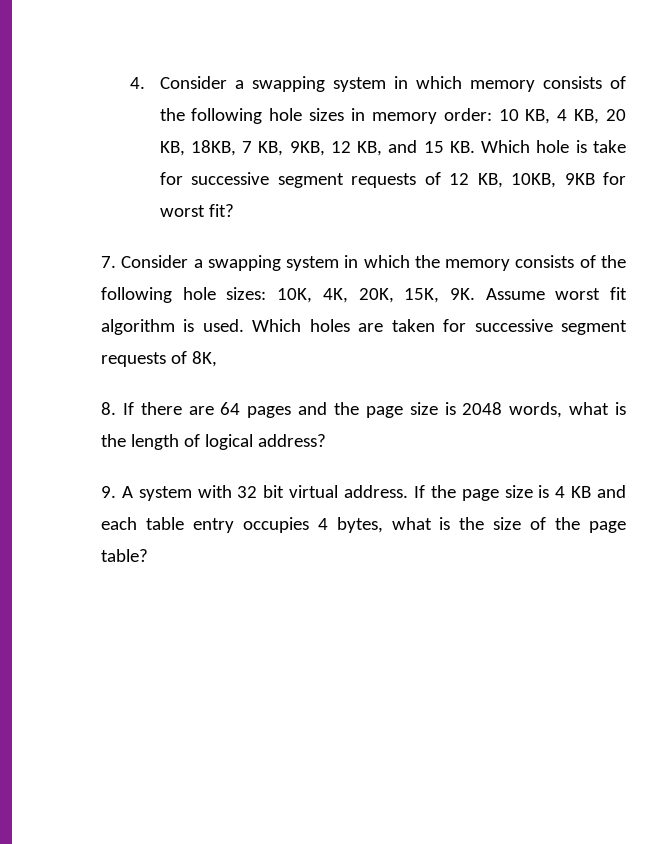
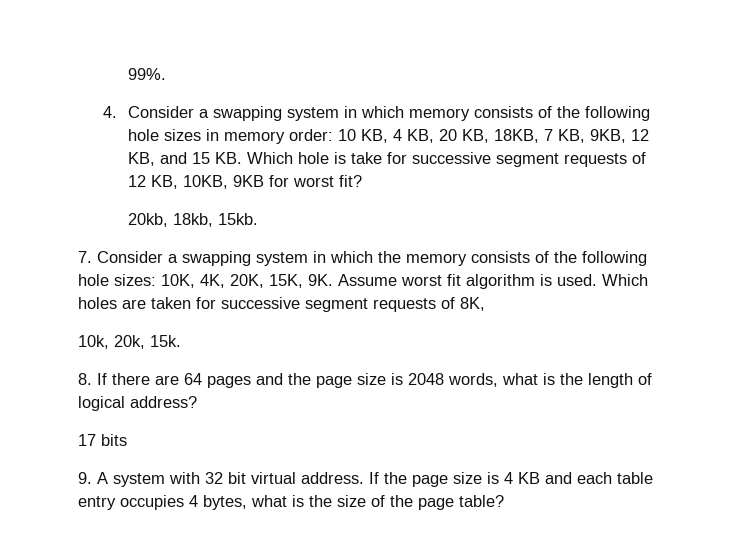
+ 99%.
+ 20kb, 18kb, 15kb.
+ 10k, 20k, 15k.
+ 17 bits

